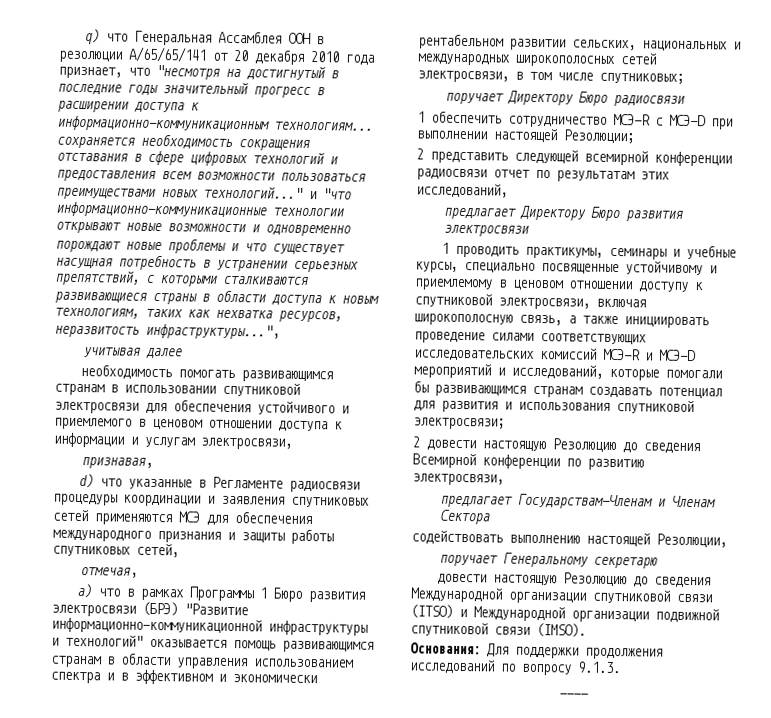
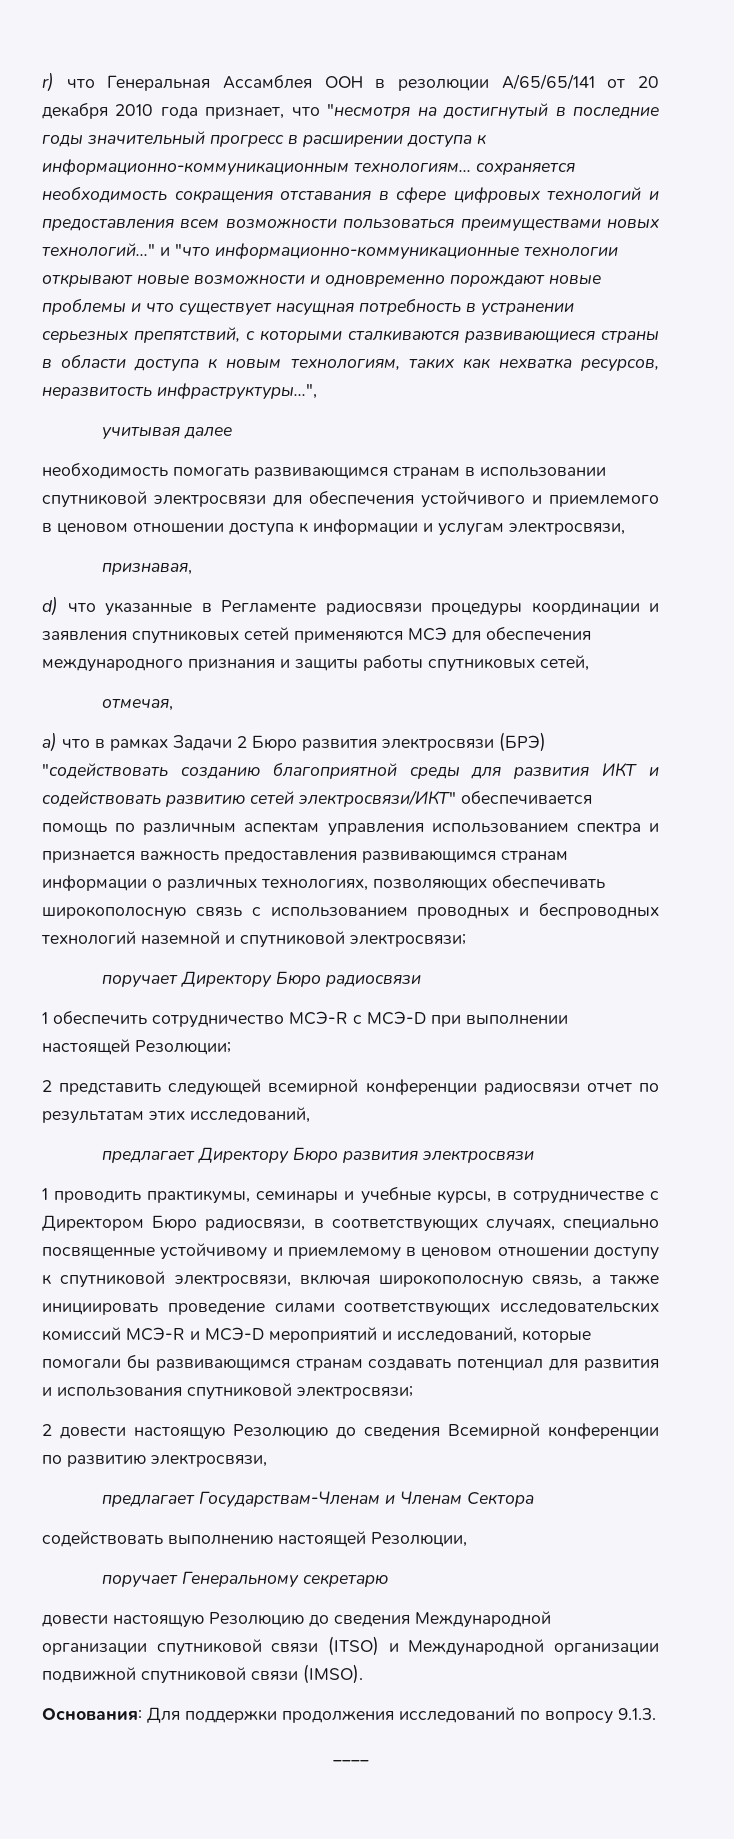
- q) что Генеральная Ассамблея ООН в резолюции A/65/65/141 от 20 декабря 2010 года признает, что "несмотря на достигнутый в последние годы значительный прогресс в расширении доступа к информационно-коммуникационным технологиям... сохраняется необходимость сокращения отставания в сфере цифровых технологий и предоставления всем возможности пользоваться преимуществами новых технологий..." и "что информационно-коммуникационные технологии открывают новые возможности и одновременно порождают новые проблемы и что существует насущная потребность в устранении серьезных препятствий, с которыми сталкиваются развивающиеся страны в области доступа к новым технологиям, таких как нехватка ресурсов, неразвитость инфраструктуры...",
+ r) что Генеральная Ассамблея ООН в резолюции A/65/65/141 от 20 декабря 2010 года признает, что "несмотря на достигнутый в последние годы значительный прогресс в расширении доступа к информационно-коммуникационным технологиям... сохраняется необходимость сокращения отставания в сфере цифровых технологий и предоставления всем возможности пользоваться преимуществами новых технологий..." и "что информационно-коммуникационные технологии открывают новые возможности и одновременно порождают новые проблемы и что существует насущная потребность в устранении серьезных препятствий, с которыми сталкиваются развивающиеся страны в области доступа к новым технологиям, таких как нехватка ресурсов, неразвитость инфраструктуры...",
- a) что в рамках Программы 1 Бюро развития электросвязи (БРЭ) "Развитие информационно-коммуникационной инфраструктуры и технологий" оказывается помощь развивающимся странам в области управления использованием спектра и в эффективном и экономически рентабельном развитии сельских, национальных и международных широкополосных сетей электросвязи, в том числе спутниковых;
+ a) что в рамках Задачи 2 Бюро развития электросвязи (БРЭ) "содействовать созданию благоприятной среды для развития ИКТ и содействовать развитию сетей электросвязи/ИКТ" обеспечивается помощь по различным аспектам управления использованием спектра и признается важность предоставления развивающимся странам информации о различных технологиях, позволяющих обеспечивать широкополосную связь с использованием проводных и беспроводных технологий наземной и спутниковой электросвязи;
- 1 проводить практикумы, семинары и учебные курсы, специально посвященные устойчивому и приемлемому в ценовом отношении доступу к спутниковой электросвязи, включая широкополосную связь, а также инициировать проведение силами соответствующих исследовательских комиссий МСЭ-R и МСЭ-D мероприятий и исследований, которые помогали бы развивающимся странам создавать потенциал для развития и использования спутниковой электросвязи;
+ 1 проводить практикумы, семинары и учебные курсы, в сотрудничестве с Директором Бюро радиосвязи, в соответствующих случаях, специально посвященные устойчивому и приемлемому в ценовом отношении доступу к спутниковой электросвязи, включая широкополосную связь, а также инициировать проведение силами соответствующих исследовательских комиссий МСЭ-R и МСЭ-D мероприятий и исследований, которые помогали бы развивающимся странам создавать потенциал для развития и использования спутниковой электросвязи;

